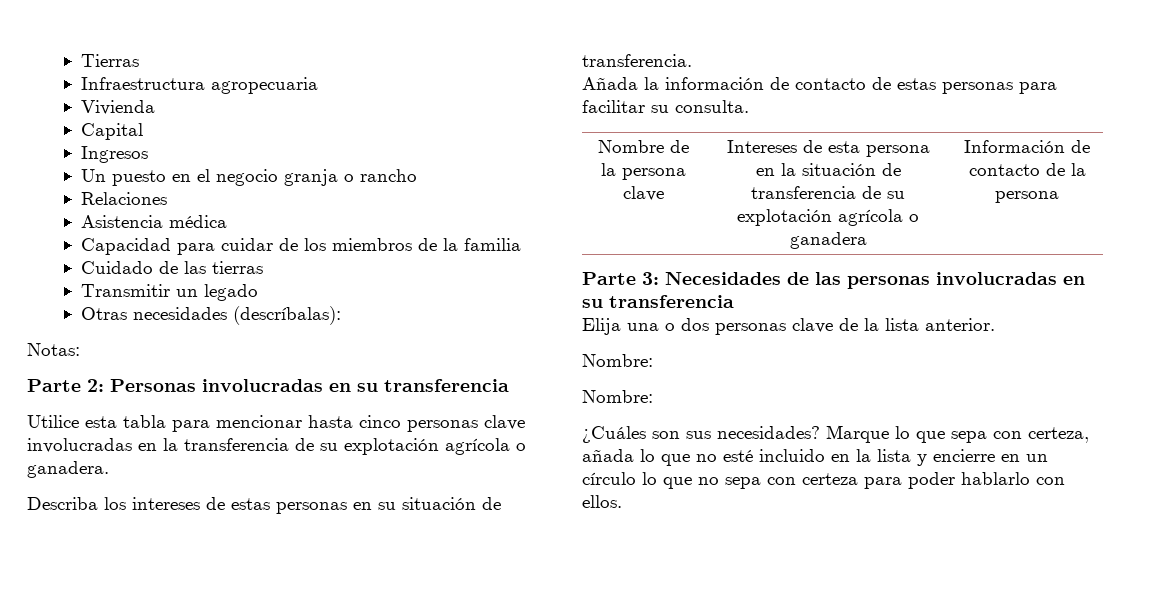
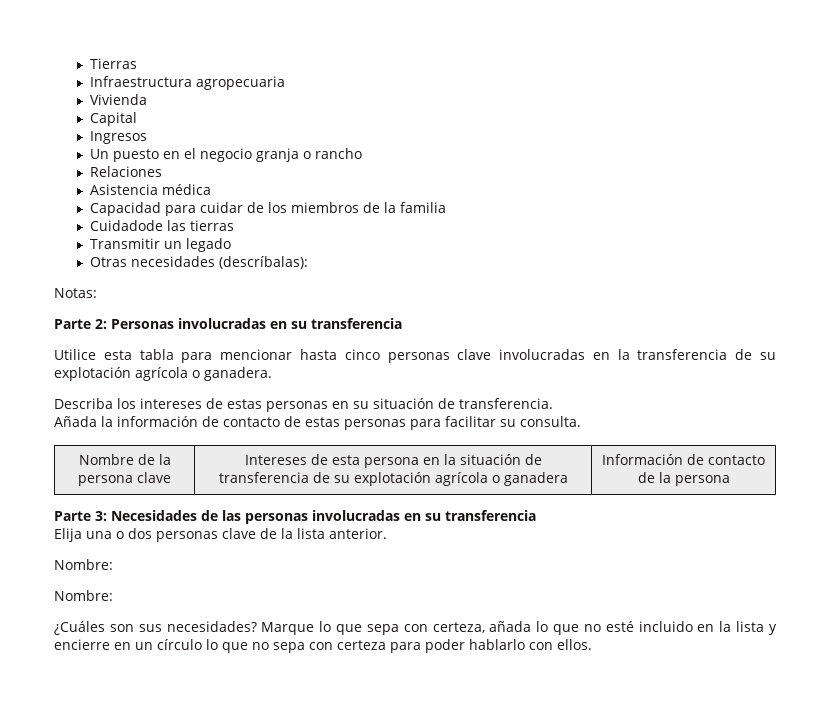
- Cuidado de las tierras
+ Cuidadode las tierras

